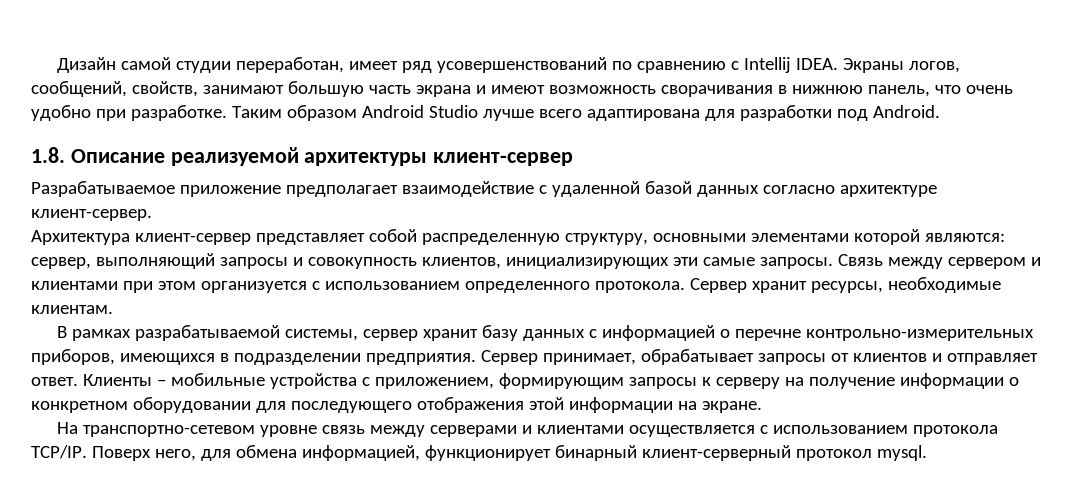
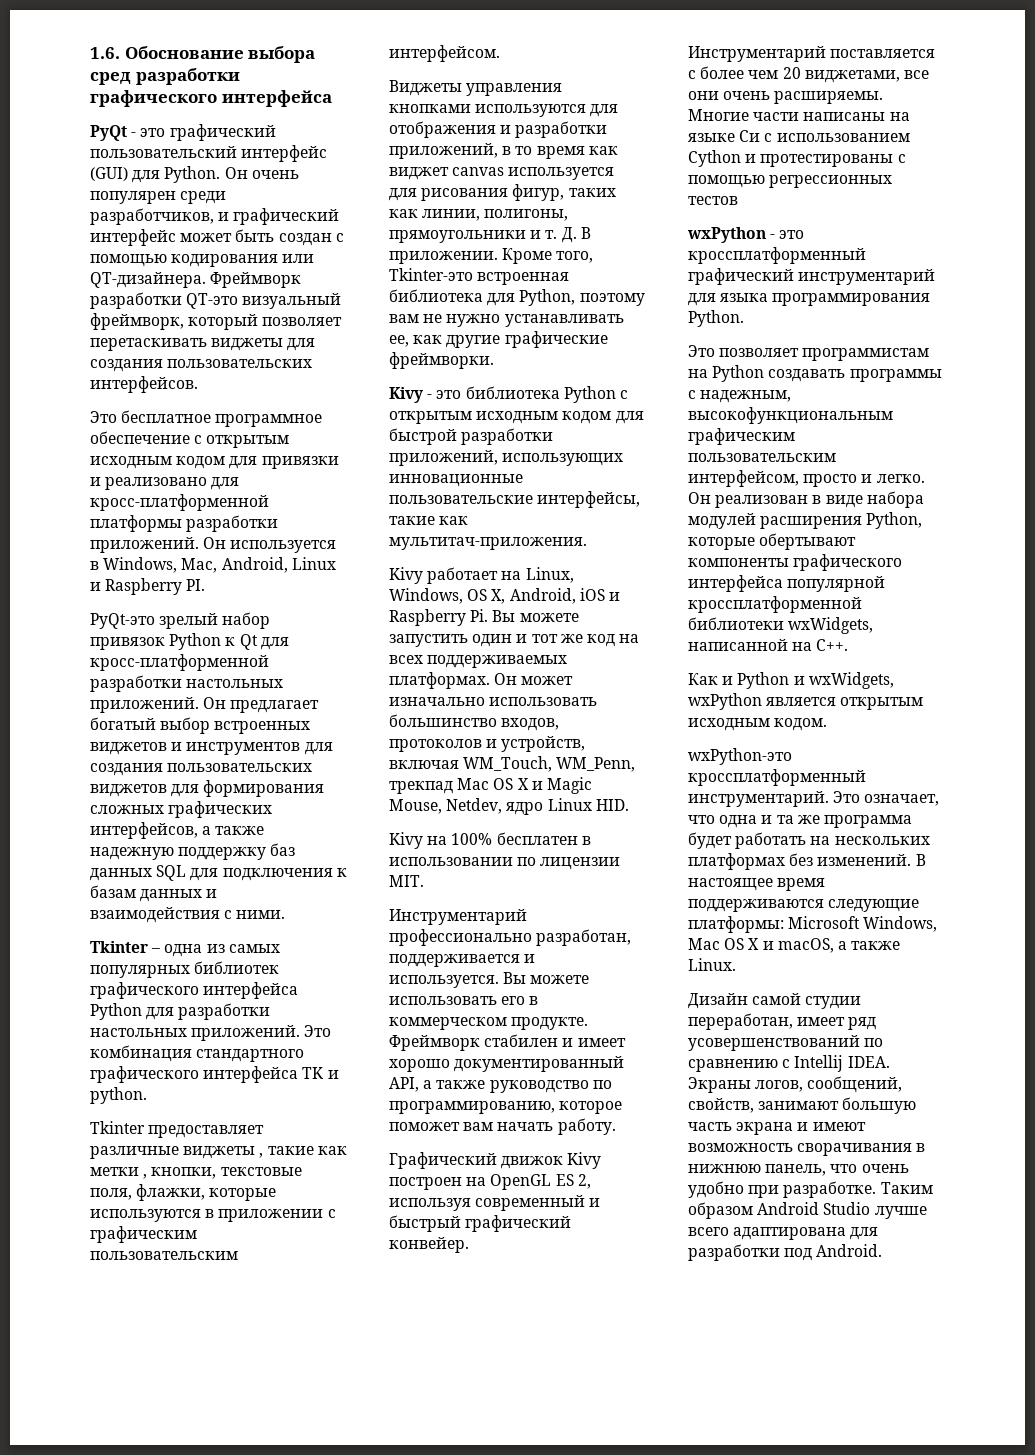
+ 1.6. Обоснование выбора сред разработки графического интерфейса
+ PyQt - это графический пользовательский интерфейс (GUI) для Python. Он очень популярен среди разработчиков, и графический интерфейс может быть создан с помощью кодирования или QT-дизайнера. Фреймворк разработки QT-это визуальный фреймворк, который позволяет перетаскивать виджеты для создания пользовательских интерфейсов.
+ Это бесплатное программное обеспечение с открытым исходным кодом для привязки и реализовано для кросс-платформенной платформы разработки приложений. Он используется в Windows, Mac, Android, Linux и Raspberry PI.
+ PyQt-это зрелый набор привязок Python к Qt для кросс-платформенной разработки настольных приложений. Он предлагает богатый выбор встроенных виджетов и инструментов для создания пользовательских виджетов для формирования сложных графических интерфейсов, а также надежную поддержку баз данных SQL для подключения к базам данных и взаимодействия с ними.
+ Tkinter – одна из самых популярных библиотек графического интерфейса Python для разработки настольных приложений. Это комбинация стандартного графического интерфейса TK и python.
+ Tkinter предоставляет различные виджеты , такие как метки , кнопки, текстовые поля, флажки, которые используются в приложении с графическим пользовательским интерфейсом.
+ Виджеты управления кнопками используются для отображения и разработки приложений, в то время как виджет canvas используется для рисования фигур, таких как линии, полигоны, прямоугольники и т. Д. В приложении. Кроме того, Tkinter-это встроенная библиотека для Python, поэтому вам не нужно устанавливать ее, как другие графические фреймворки.
+ Kivy - это библиотека Python с открытым исходным кодом для быстрой разработки приложений, использующих инновационные пользовательские интерфейсы, такие как мультитач-приложения.
+ Kivy работает на Linux, Windows, OS X, Android, iOS и Raspberry Pi. Вы можете запустить один и тот же код на всех поддерживаемых платформах. Он может изначально использовать большинство входов, протоколов и устройств, включая WM_Touch, WM_Penn, трекпад Mac OS X и Magic Mouse, Netdev, ядро Linux HID.
+ Kivy на 100% бесплатен в использовании по лицензии MIT.
+ Инструментарий профессионально разработан, поддерживается и используется. Вы можете использовать его в коммерческом продукте. Фреймворк стабилен и имеет хорошо документированный API, а также руководство по программированию, которое поможет вам начать работу.
+ Графический движок Kivy построен на OpenGL ES 2, используя современный и быстрый графический конвейер.
+ Инструментарий поставляется с более чем 20 виджетами, все они очень расширяемы. Многие части написаны на языке Си с использованием Cython и протестированы с помощью регрессионных тестов
+ wxPython - это кроссплатформенный графический инструментарий для языка программирования Python.
+ Это позволяет программистам на Python создавать программы с надежным, высокофункциональным графическим пользовательским интерфейсом, просто и легко. Он реализован в виде набора модулей расширения Python, которые обертывают компоненты графического интерфейса популярной кроссплатформенной библиотеки wxWidgets, написанной на C++.
+ Как и Python и wxWidgets, wxPython является открытым исходным кодом.
+ wxPython-это кроссплатформенный инструментарий. Это означает, что одна и та же программа будет работать на нескольких платформах без изменений. В настоящее время поддерживаются следующие платформы: Microsoft Windows, Mac OS X и macOS, а также Linux.
- 1.8. Описание реализуемой архитектуры клиент-сервер
- Разрабатываемое приложение предполагает взаимодействие с удаленной базой данных согласно архитектуре клиент-сервер.
- Архитектура клиент-сервер представляет собой распределенную структуру, основными элементами которой являются: сервер, выполняющий запросы и совокупность клиентов, инициализирующих эти самые запросы. Связь между сервером и клиентами при этом организуется с использованием определенного протокола. Сервер хранит ресурсы, необходимые клиентам.
- В рамках разрабатываемой системы, сервер хранит базу данных с информацией о перечне контрольно-измерительных приборов, имеющихся в подразделении предприятия. Сервер принимает, обрабатывает запросы от клиентов и отправляет ответ. Клиенты – мобильные устройства с приложением, формирующим запросы к серверу на получение информации о конкретном оборудовании для последующего отображения этой информации на экране.
- На транспортно-сетевом уровне связь между серверами и клиентами осуществляется с использованием протокола TCP/IP. Поверх него, для обмена информацией, функционирует бинарный клиент-серверный протокол mysql.

